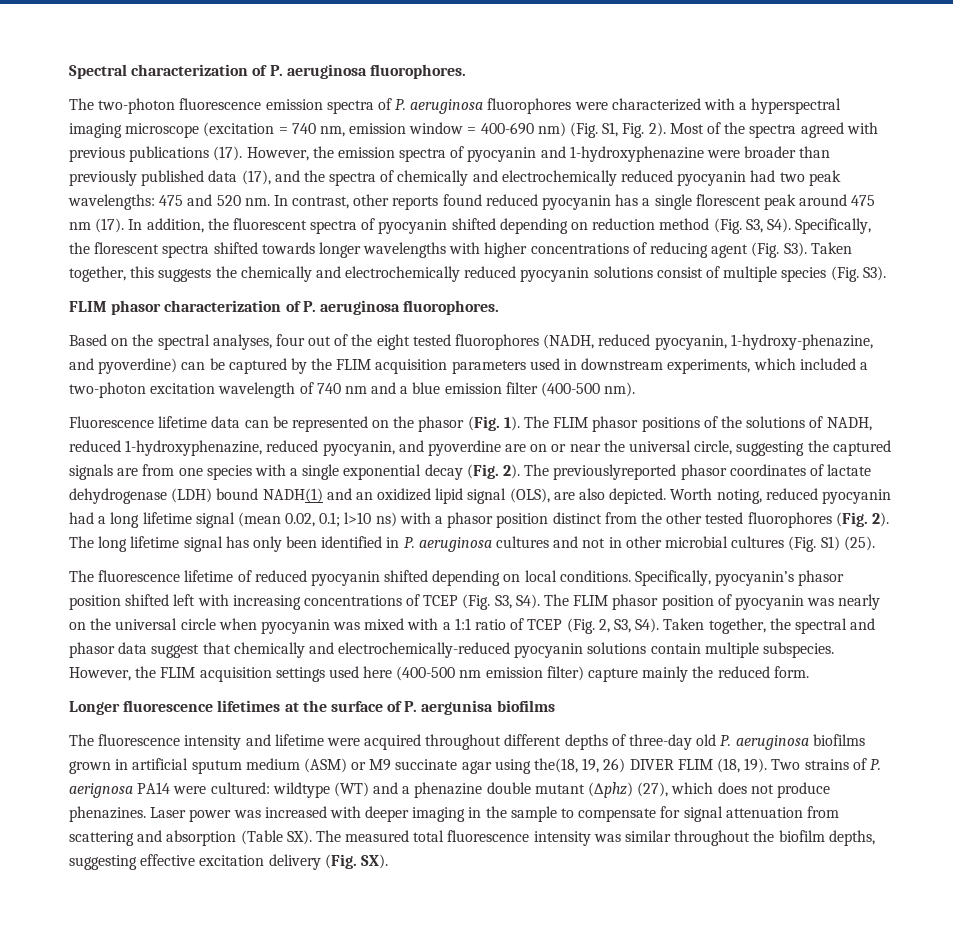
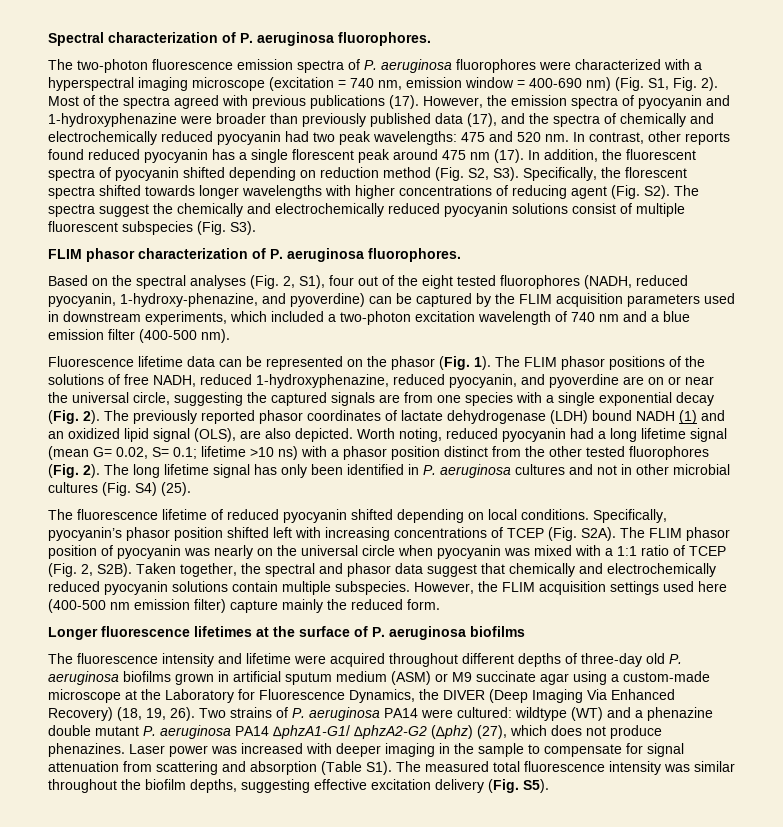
- In addition, the fluorescent spectra of pyocyanin shifted depending on reduction method (Fig. S3, S4). Specifically, the florescent spectra shifted towards longer wavelengths with higher concentrations of reducing agent (Fig. S3). Taken together, this suggests the chemically and electrochemically reduced pyocyanin solutions consist of multiple species (Fig. S3).
+ In addition, the fluorescent spectra of pyocyanin shifted depending on reduction method (Fig. S2, S3). Specifically, the florescent spectra shifted towards longer wavelengths with higher concentrations of reducing agent (Fig. S2). The spectra suggest the chemically and electrochemically reduced pyocyanin solutions consist of multiple fluorescent subspecies (Fig. S3).
- Based on the spectral analyses, four out of the eight tested fluorophores (NADH, reduced pyocyanin, 1-hydroxy-phenazine, and pyoverdine) can be captured by the FLIM acquisition parameters used in downstream experiments, which included a two-photon excitation wavelength of 740 nm and a blue emission filter (400-500 nm).
+ Based on the spectral analyses (Fig. 2, S1), four out of the eight tested fluorophores (NADH, reduced pyocyanin, 1-hydroxy-phenazine, and pyoverdine) can be captured by the FLIM acquisition parameters used in downstream experiments, which included a two-photon excitation wavelength of 740 nm and a blue emission filter (400-500 nm).
- The FLIM phasor positions of the solutions of NADH, reduced 1-hydroxyphenazine, reduced pyocyanin, and pyoverdine are on or near the universal circle, suggesting the captured signals are from one species with a single exponential decay (Fig. 2).
+ The FLIM phasor positions of the solutions of free NADH, reduced 1-hydroxyphenazine, reduced pyocyanin, and pyoverdine are on or near the universal circle, suggesting the captured signals are from one species with a single exponential decay (Fig. 2).
- The previouslyreported phasor coordinates of lactate dehydrogenase (LDH) bound NADH(1) and an oxidized lipid signal (OLS), are also depicted.
+ The previously reported phasor coordinates of lactate dehydrogenase (LDH) bound NADH (1) and an oxidized lipid signal (OLS), are also depicted.
- Worth noting, reduced pyocyanin had a long lifetime signal (mean 0.02, 0.1; l>10 ns) with a phasor position distinct from the other tested fluorophores (Fig. 2).
+ Worth noting, reduced pyocyanin had a long lifetime signal (mean G= 0.02, S= 0.1; lifetime >10 ns) with a phasor position distinct from the other tested fluorophores (Fig. 2).
- The long lifetime signal has only been identified in P. aeruginosa cultures and not in other microbial cultures (Fig. S1) (25).
+ The long lifetime signal has only been identified in P. aeruginosa cultures and not in other microbial cultures (Fig. S4) (25).
- Specifically, pyocyanin’s phasor position shifted left with increasing concentrations of TCEP (Fig. S3, S4). The FLIM phasor position of pyocyanin was nearly on the universal circle when pyocyanin was mixed with a 1:1 ratio of TCEP (Fig. 2, S3, S4). Taken together, the spectral and phasor data suggest that chemically and electrochemically-reduced pyocyanin solutions contain multiple subspecies.
+ Specifically, pyocyanin’s phasor position shifted left with increasing concentrations of TCEP (Fig. S2A). The FLIM phasor position of pyocyanin was nearly on the universal circle when pyocyanin was mixed with a 1:1 ratio of TCEP (Fig. 2, S2B). Taken together, the spectral and phasor data suggest that chemically and electrochemically reduced pyocyanin solutions contain multiple subspecies.
- Longer fluorescence lifetimes at the surface of P. aergunisa biofilms
+ Longer fluorescence lifetimes at the surface of P. aeruginosa biofilms
- The fluorescence intensity and lifetime were acquired throughout different depths of three-day old P. aeruginosa biofilms grown in artificial sputum medium (ASM) or M9 succinate agar using the(18, 19, 26) DIVER FLIM (18, 19).
+ The fluorescence intensity and lifetime were acquired throughout different depths of three-day old P. aeruginosa biofilms grown in artificial sputum medium (ASM) or M9 succinate agar using a custom-made microscope at the Laboratory for Fluorescence Dynamics, the DIVER (Deep Imaging Via Enhanced Recovery) (18, 19, 26).
- Two strains of P. aerignosa PA14 were cultured: wildtype (WT) and a phenazine double mutant (∆phz) (27), which does not produce phenazines.
+ Two strains of P. aeruginosa PA14 were cultured: wildtype (WT) and a phenazine double mutant P. aeruginosa PA14 ∆phzA1-G1/ ∆phzA2-G2 (∆phz) (27), which does not produce phenazines.
- Laser power was increased with deeper imaging in the sample to compensate for signal attenuation from scattering and absorption (Table SX). The measured total fluorescence intensity was similar throughout the biofilm depths, suggesting effective excitation delivery (Fig. SX).
+ Laser power was increased with deeper imaging in the sample to compensate for signal attenuation from scattering and absorption (Table S1). The measured total fluorescence intensity was similar throughout the biofilm depths, suggesting effective excitation delivery (Fig. S5).

